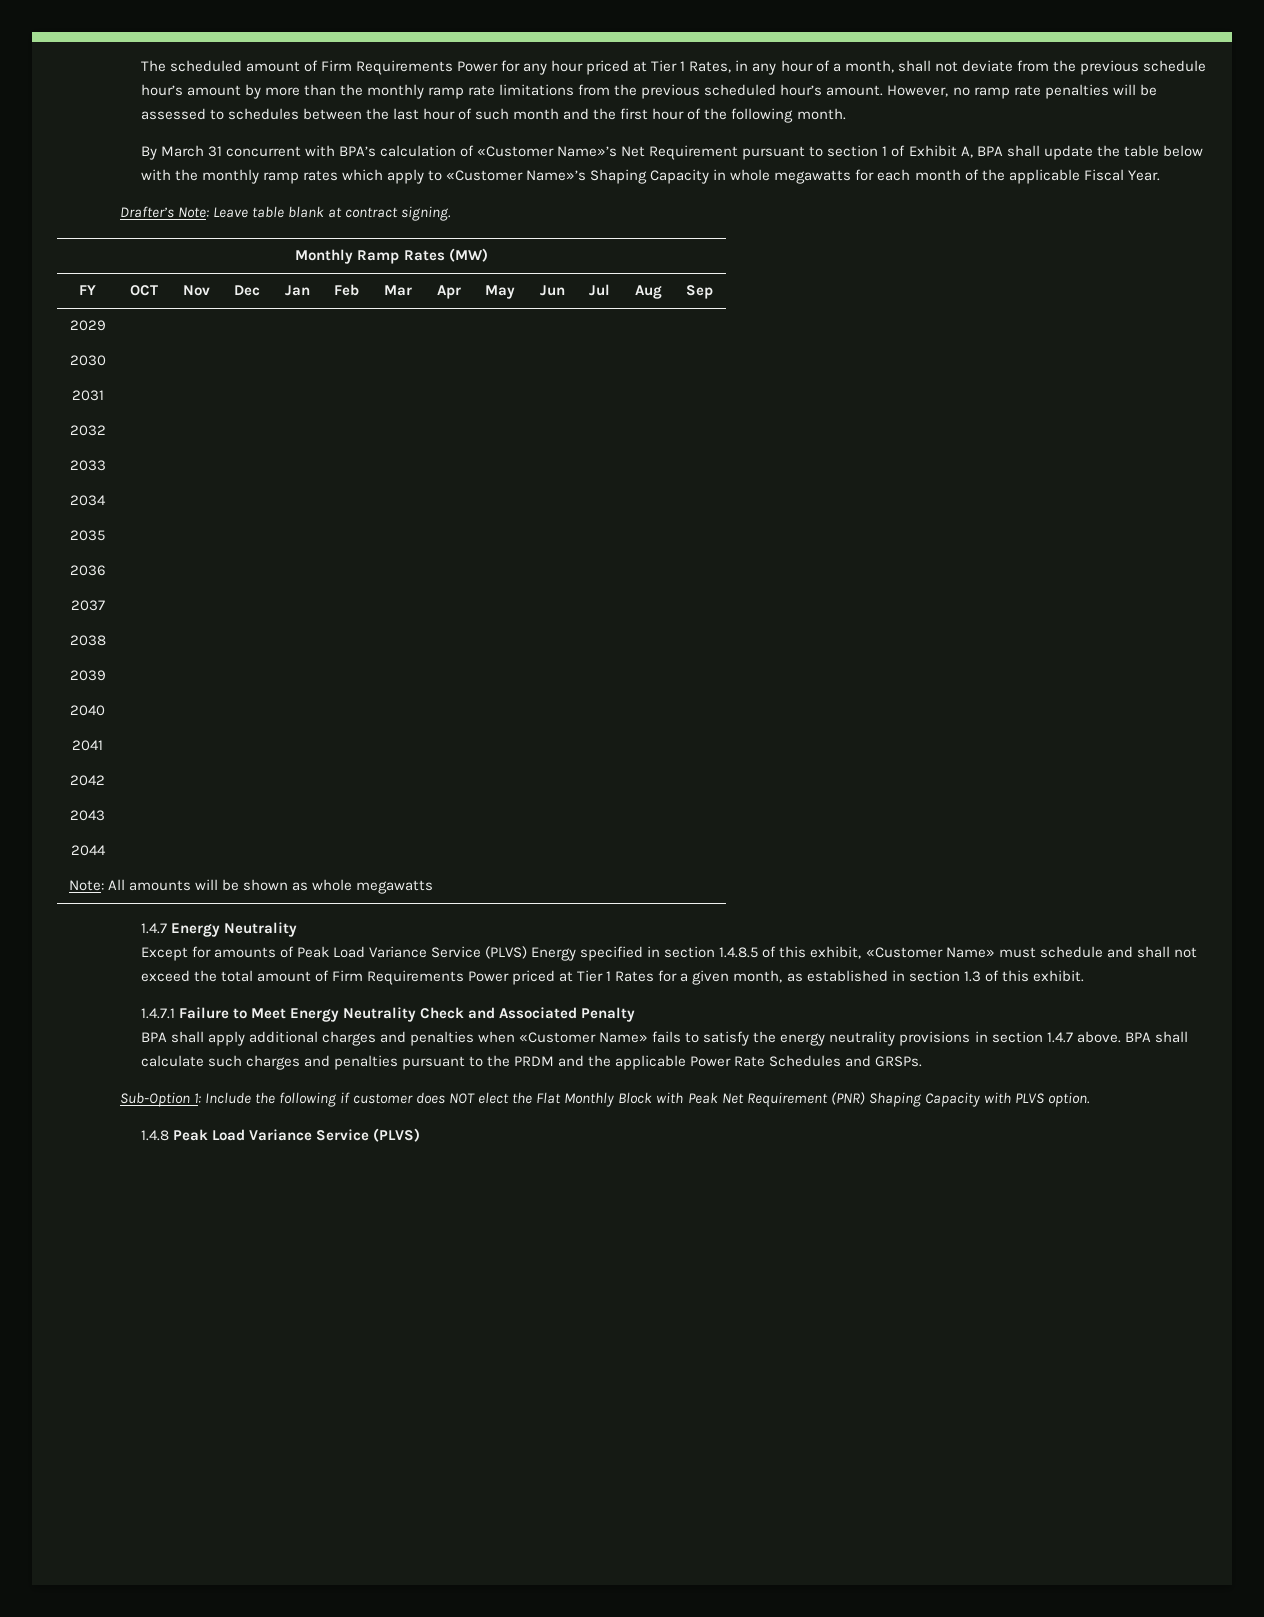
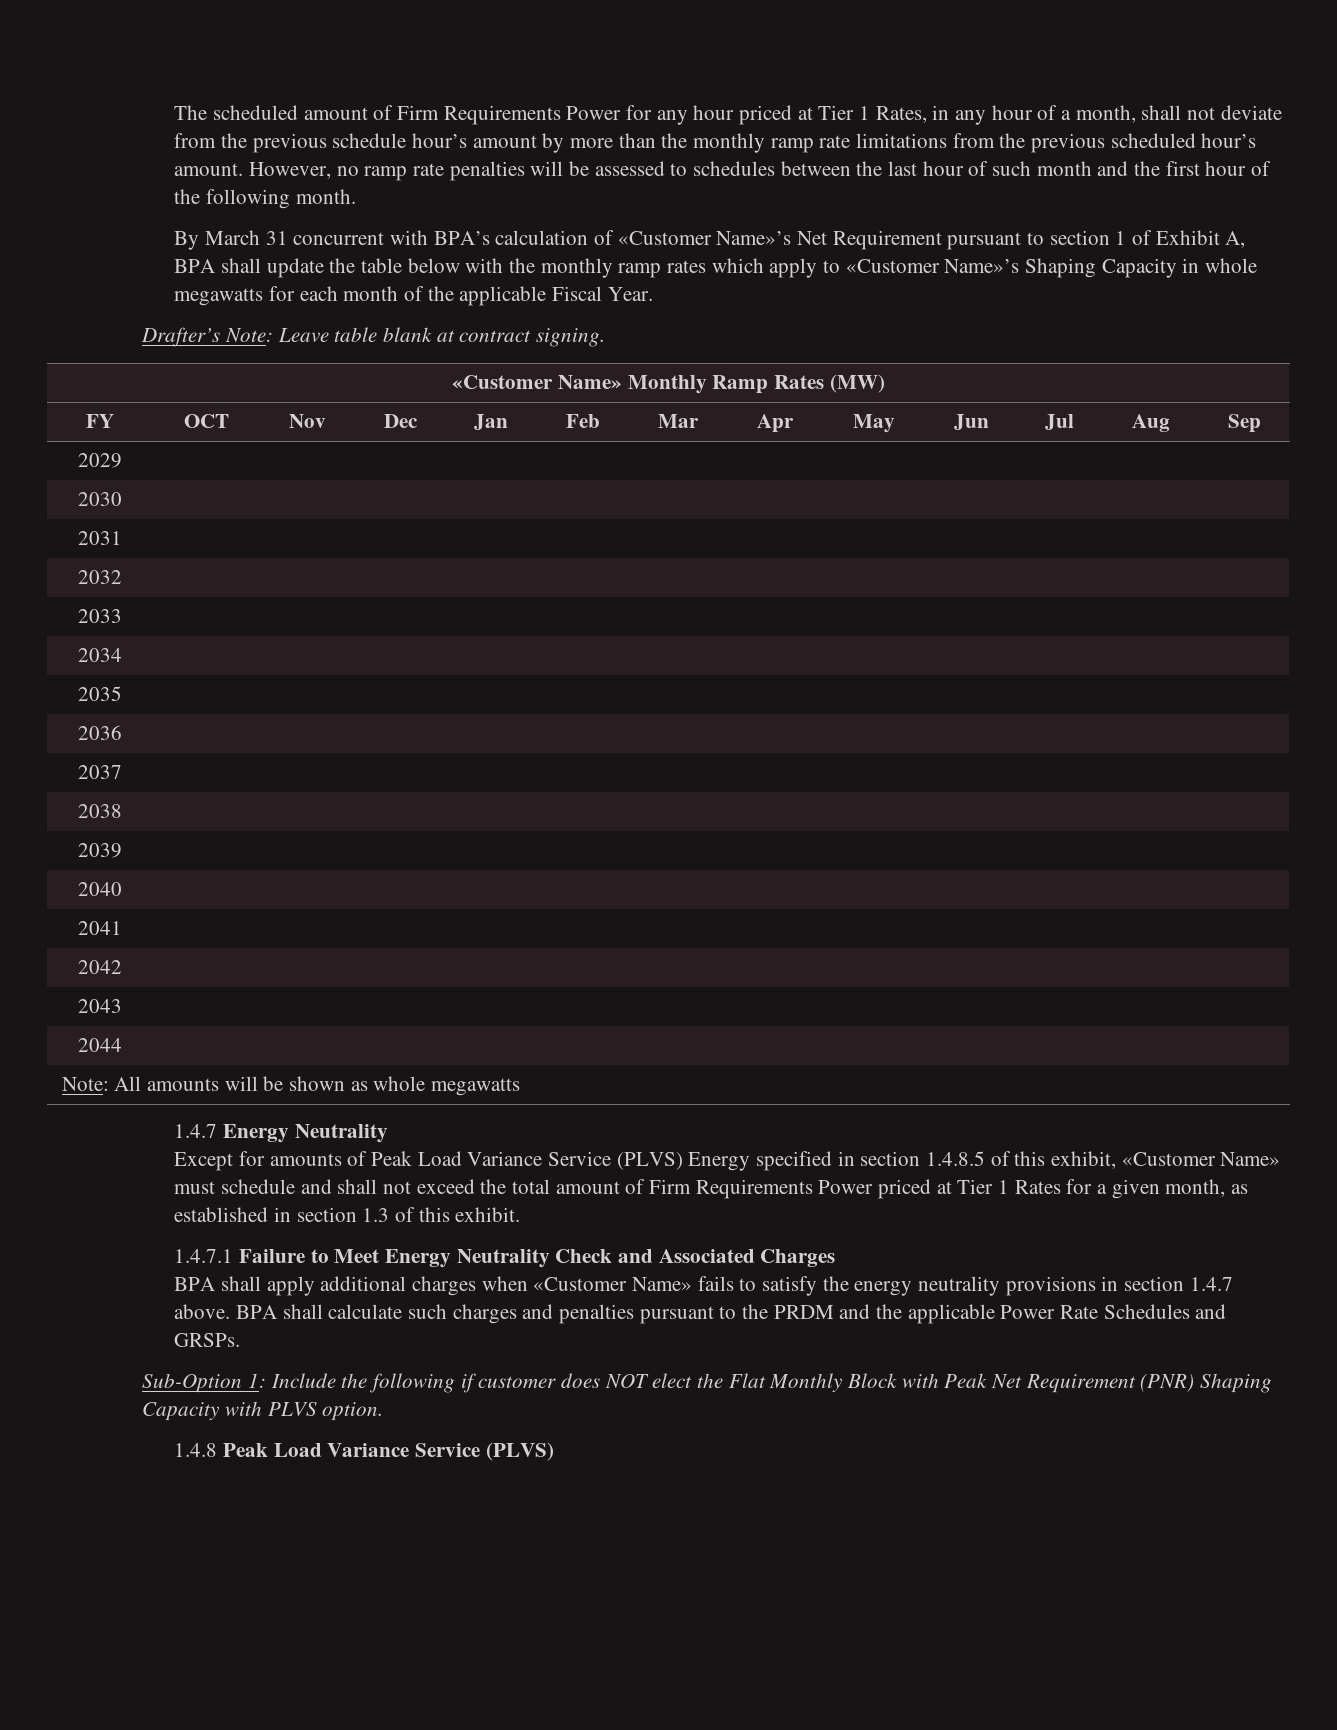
- Monthly Ramp Rates (MW)
+ «Customer Name» Monthly Ramp Rates (MW)
- 1.4.7.1 Failure to Meet Energy Neutrality Check and Associated Penalty
+ 1.4.7.1 Failure to Meet Energy Neutrality Check and Associated Charges
- BPA shall apply additional charges and penalties when «Customer Name» fails to satisfy the energy neutrality provisions in section 1.4.7 above.
+ BPA shall apply additional charges when «Customer Name» fails to satisfy the energy neutrality provisions in section 1.4.7 above.

